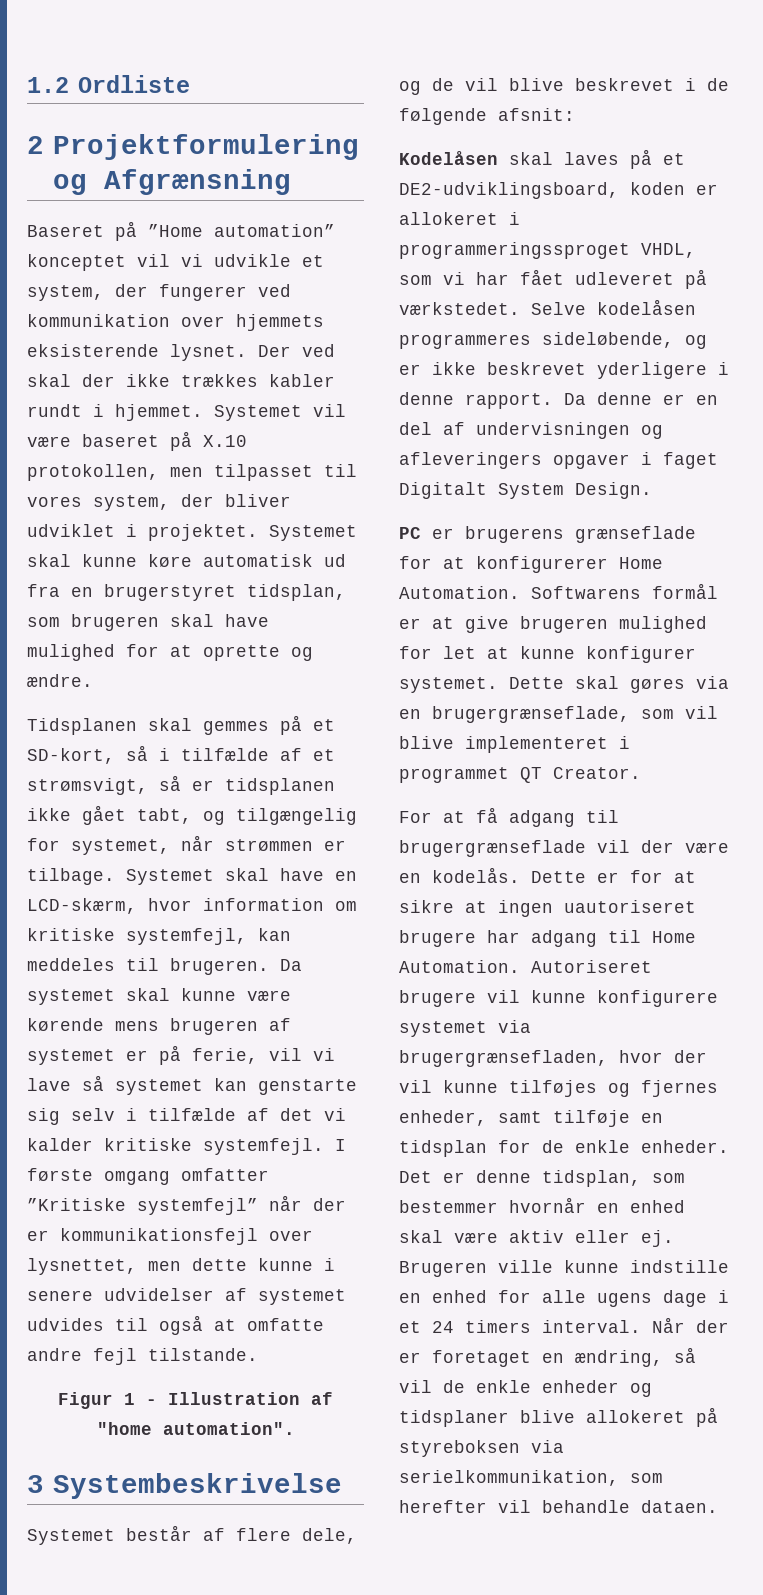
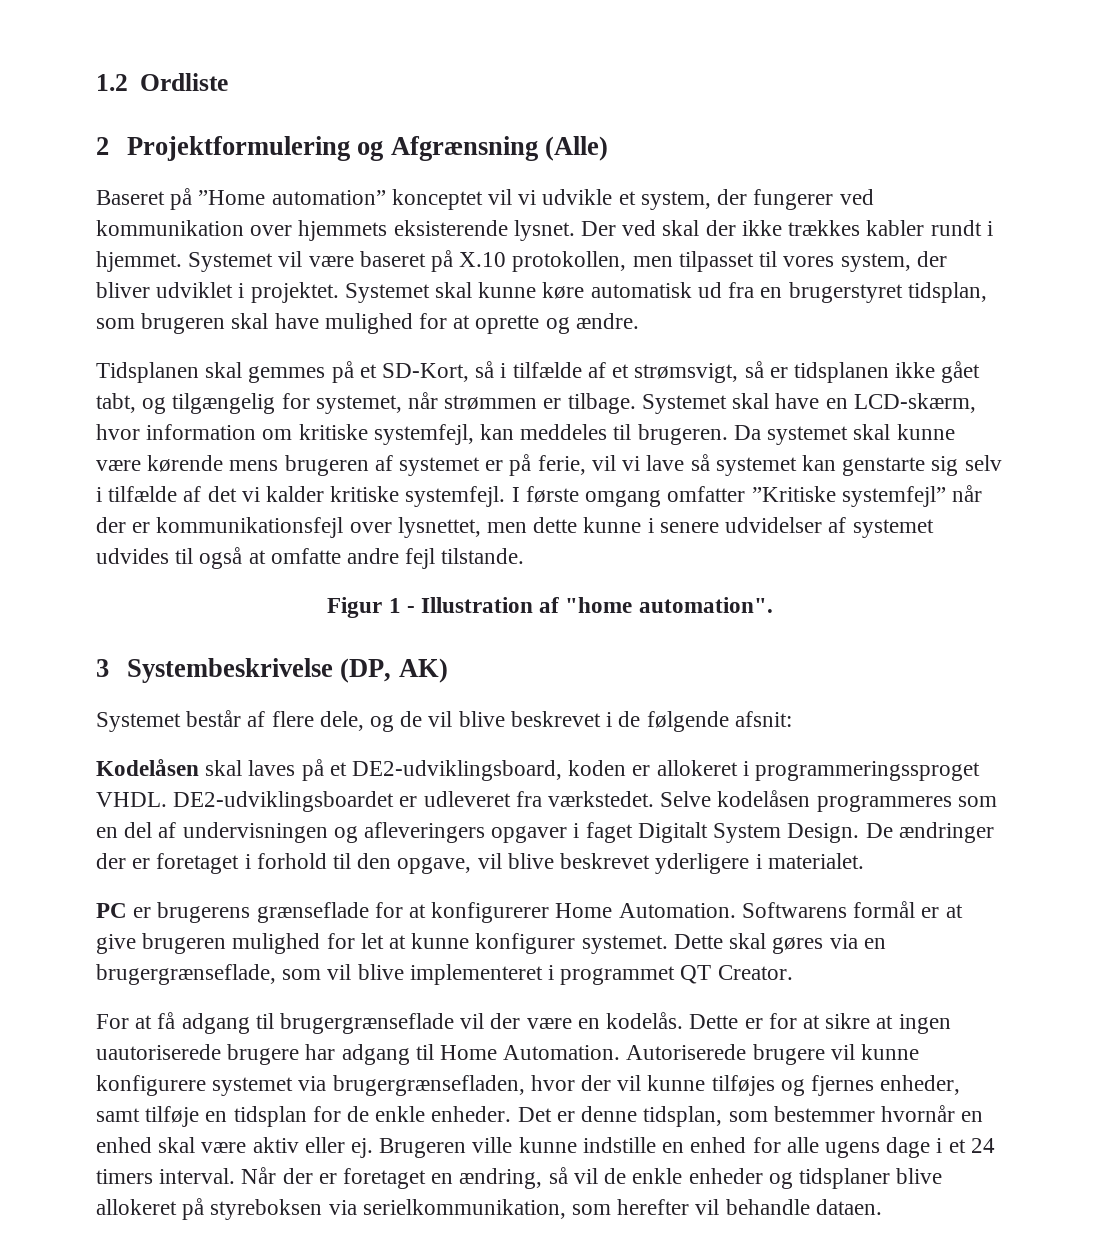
- 2 Projektformulering og Afgrænsning
+ 2 Projektformulering og Afgrænsning (Alle)
- Tidsplanen skal gemmes på et SD-kort, så i tilfælde af et strømsvigt, så er tidsplanen ikke gået tabt, og tilgængelig for systemet, når strømmen er tilbage.
+ Tidsplanen skal gemmes på et SD-Kort, så i tilfælde af et strømsvigt, så er tidsplanen ikke gået tabt, og tilgængelig for systemet, når strømmen er tilbage.
- 3 Systembeskrivelse
+ 3 Systembeskrivelse (DP, AK)
- Kodelåsen skal laves på et DE2-udviklingsboard, koden er allokeret i programmeringssproget VHDL, som vi har fået udleveret på værkstedet. Selve kodelåsen programmeres sideløbende, og er ikke beskrevet yderligere i denne rapport. Da denne er en del af undervisningen og afleveringers opgaver i faget Digitalt System Design.
+ Kodelåsen skal laves på et DE2-udviklingsboard, koden er allokeret i programmeringssproget VHDL. DE2-udviklingsboardet er udleveret fra værkstedet. Selve kodelåsen programmeres som en del af undervisningen og afleveringers opgaver i faget Digitalt System Design. De ændringer der er foretaget i forhold til den opgave, vil blive beskrevet yderligere i materialet.
- Dette er for at sikre at ingen uautoriseret brugere har adgang til Home Automation.
+ Dette er for at sikre at ingen uautoriserede brugere har adgang til Home Automation.
- Autoriseret brugere vil kunne konfigurere systemet via brugergrænsefladen, hvor der vil kunne tilføjes og fjernes enheder, samt tilføje en tidsplan for de enkle enheder.
+ Autoriserede brugere vil kunne konfigurere systemet via brugergrænsefladen, hvor der vil kunne tilføjes og fjernes enheder, samt tilføje en tidsplan for de enkle enheder.

